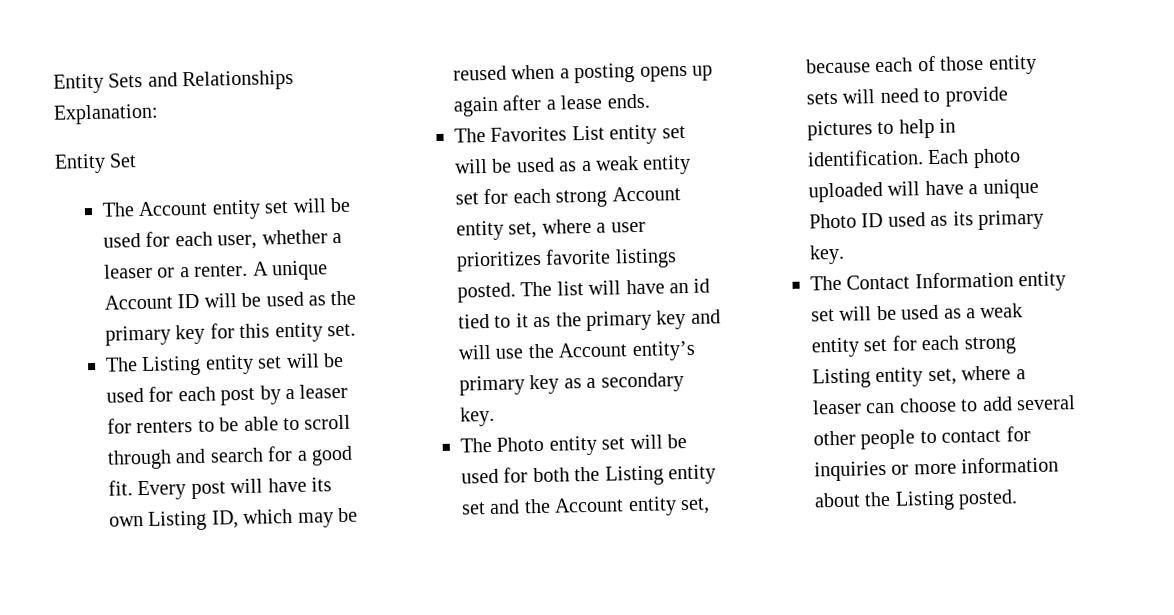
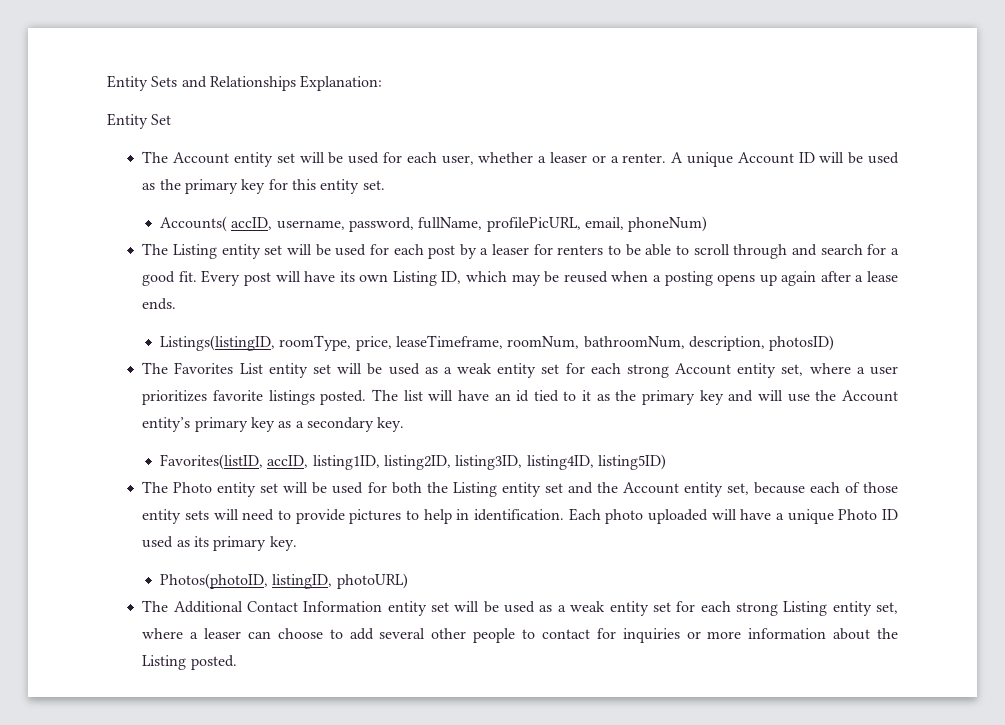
+ Accounts( accID, username, password, fullName, profilePicURL, email, phoneNum)
+ Listings(listingID, roomType, price, leaseTimeframe, roomNum, bathroomNum, description, photosID)
+ Favorites(listID, accID, listing1ID, listing2ID, listing3ID, listing4ID, listing5ID)
- The Contact Information entity set will be used as a weak entity set for each strong Listing entity set, where a leaser can choose to add several other people to contact for inquiries or more information about the Listing posted.
+ Photos(photoID, listingID, photoURL)
+ The Additional Contact Information entity set will be used as a weak entity set for each strong Listing entity set, where a leaser can choose to add several other people to contact for inquiries or more information about the Listing posted.

